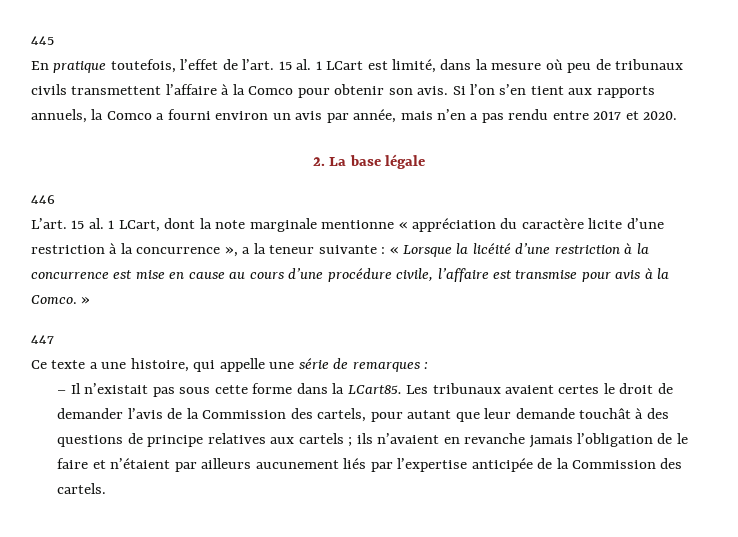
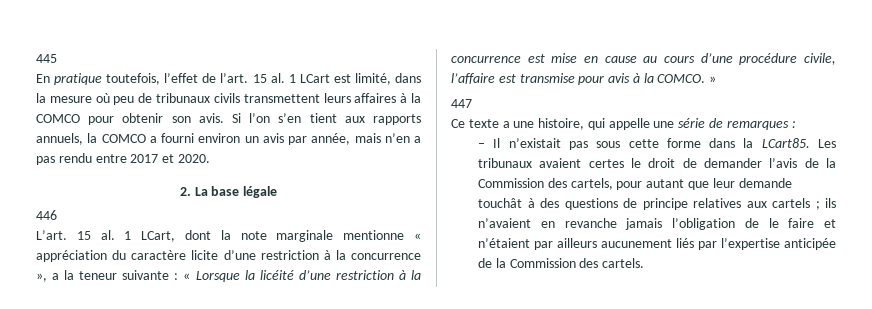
- 15 al. 1 LCart est limité, dans la mesure où peu de tribunaux civils transmettent l’affaire à la Comco pour obtenir son avis.
+ 15 al. 1 LCart est limité, dans la mesure où peu de tribunaux civils transmettent leurs affaires à la COMCO pour obtenir son avis.
- Si l’on s’en tient aux rapports annuels, la Comco a fourni environ un avis par année, mais n’en a pas rendu entre 2017 et 2020.
+ Si l’on s’en tient aux rapports annuels, la COMCO a fourni environ un avis par année, mais n’en a pas rendu entre 2017 et 2020.
- 15 al. 1 LCart, dont la note marginale mentionne « appréciation du caractère licite d’une restriction à la concurrence », a la teneur suivante : « Lorsque la licéité d’une restriction à la concurrence est mise en cause au cours d’une procédure civile, l’affaire est transmise pour avis à la Comco. »
+ 15 al. 1 LCart, dont la note marginale mentionne « appréciation du caractère licite d’une restriction à la concurrence », a la teneur suivante : « Lorsque la licéité d’une restriction à la concurrence est mise en cause au cours d’une procédure civile, l’affaire est transmise pour avis à la COMCO. »

